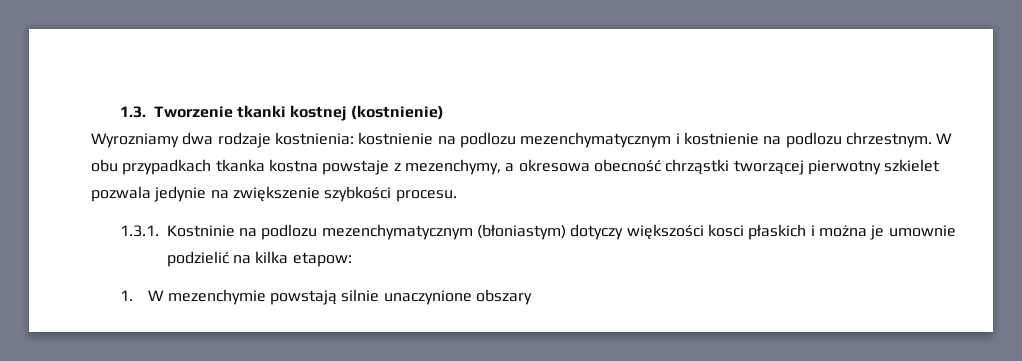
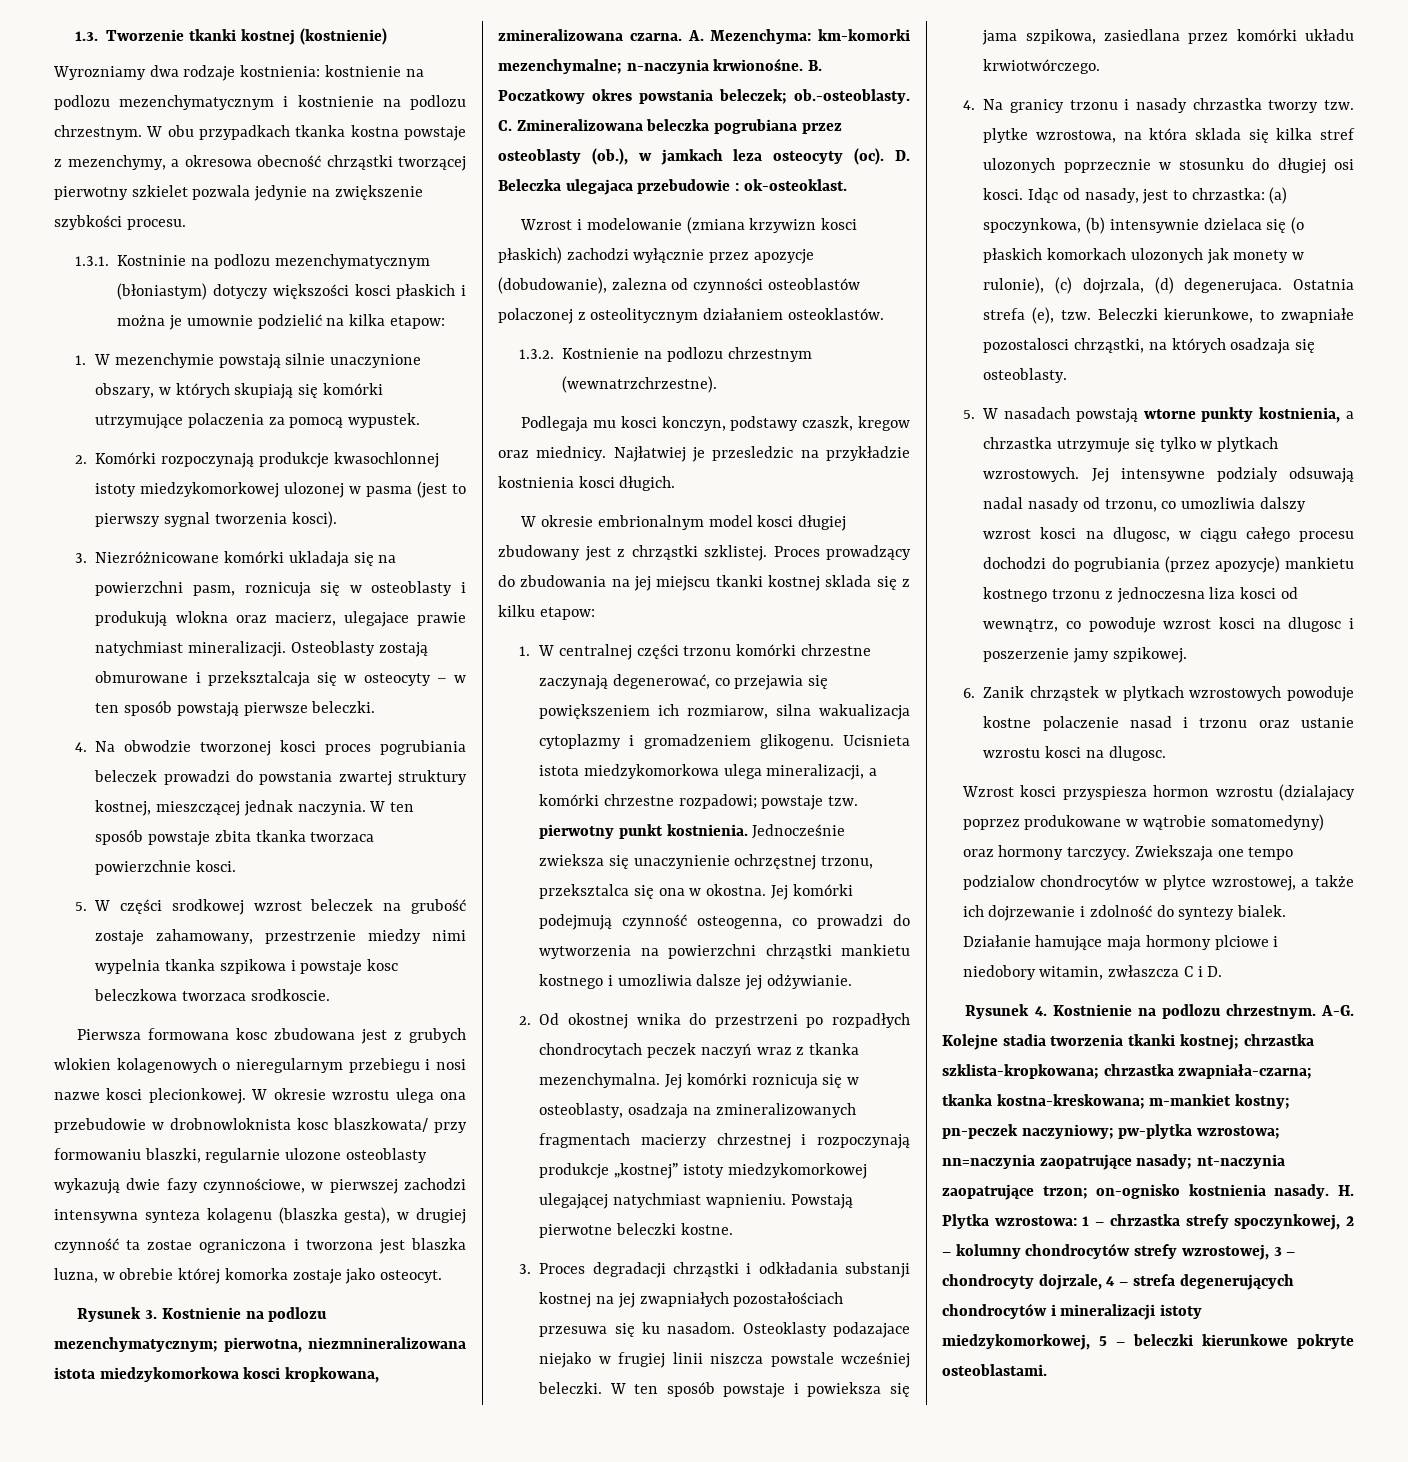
- 1. W mezenchymie powstają silnie unaczynione obszary
+ 1. W mezenchymie powstają silnie unaczynione obszary, w których skupiają się komórki utrzymujące polaczenia za pomocą wypustek.
+ 2. Komórki rozpoczynają produkcje kwasochlonnej istoty miedzykomorkowej ulozonej w pasma (jest to pierwszy sygnal tworzenia kosci).
+ 3. Niezróżnicowane komórki ukladaja się na powierzchni pasm, roznicuja się w osteoblasty i produkują wlokna oraz macierz, ulegajace prawie natychmiast mineralizacji. Osteoblasty zostają obmurowane i przeksztalcaja się w osteocyty – w ten sposób powstają pierwsze beleczki.
+ 4. Na obwodzie tworzonej kosci proces pogrubiania beleczek prowadzi do powstania zwartej struktury kostnej, mieszczącej jednak naczynia. W ten sposób powstaje zbita tkanka tworzaca powierzchnie kosci.
+ 5. W części srodkowej wzrost beleczek na grubość zostaje zahamowany, przestrzenie miedzy nimi wypelnia tkanka szpikowa i powstaje kosc beleczkowa tworzaca srodkoscie.
+ Pierwsza formowana kosc zbudowana jest z grubych wlokien kolagenowych o nieregularnym przebiegu i nosi nazwe kosci plecionkowej. W okresie wzrostu ulega ona przebudowie w drobnowloknista kosc blaszkowata/ przy formowaniu blaszki, regularnie ulozone osteoblasty wykazują dwie fazy czynnościowe, w pierwszej zachodzi intensywna synteza kolagenu (blaszka gesta), w drugiej czynność ta zostae ograniczona i tworzona jest blaszka luzna, w obrebie której komorka zostaje jako osteocyt.
+ Rysunek 3. Kostnienie na podlozu mezenchymatycznym; pierwotna, niezmnineralizowana istota miedzykomorkowa kosci kropkowana, zmineralizowana czarna. A. Mezenchyma: km-komorki mezenchymalne; n-naczynia krwionośne. B. Poczatkowy okres powstania beleczek; ob.-osteoblasty. C. Zmineralizowana beleczka pogrubiana przez osteoblasty (ob.), w jamkach leza osteocyty (oc). D. Beleczka ulegajaca przebudowie : ok-osteoklast.
+ Wzrost i modelowanie (zmiana krzywizn kosci płaskich) zachodzi wyłącznie przez apozycje (dobudowanie), zalezna od czynności osteoblastów polaczonej z osteolitycznym działaniem osteoklastów.
+ 1.3.2. Kostnienie na podlozu chrzestnym (wewnatrzchrzestne).
+ Podlegaja mu kosci konczyn, podstawy czaszk, kregow oraz miednicy. Najłatwiej je przesledzic na przykładzie kostnienia kosci długich.
+ W okresie embrionalnym model kosci długiej zbudowany jest z chrząstki szklistej. Proces prowadzący do zbudowania na jej miejscu tkanki kostnej sklada się z kilku etapow:
+ 1. W centralnej części trzonu komórki chrzestne zaczynają degenerować, co przejawia się powiększeniem ich rozmiarow, silna wakualizacja cytoplazmy i gromadzeniem glikogenu. Ucisnieta istota miedzykomorkowa ulega mineralizacji, a komórki chrzestne rozpadowi; powstaje tzw. pierwotny punkt kostnienia. Jednocześnie zwieksza się unaczynienie ochrzęstnej trzonu, przeksztalca się ona w okostna. Jej komórki podejmują czynność osteogenna, co prowadzi do wytworzenia na powierzchni chrząstki mankietu kostnego i umozliwia dalsze jej odżywianie.
+ 2. Od okostnej wnika do przestrzeni po rozpadłych chondrocytach peczek naczyń wraz z tkanka mezenchymalna. Jej komórki roznicuja się w osteoblasty, osadzaja na zmineralizowanych fragmentach macierzy chrzestnej i rozpoczynają produkcje „kostnej” istoty miedzykomorkowej ulegającej natychmiast wapnieniu. Powstają pierwotne beleczki kostne.
+ 3. Proces degradacji chrząstki i odkładania substanji kostnej na jej zwapniałych pozostałościach przesuwa się ku nasadom. Osteoklasty podazajace niejako w frugiej linii niszcza powstale wcześniej beleczki. W ten sposób powstaje i powieksza się jama szpikowa, zasiedlana przez komórki układu krwiotwórczego.
+ 4. Na granicy trzonu i nasady chrzastka tworzy tzw. plytke wzrostowa, na która sklada się kilka stref ulozonych poprzecznie w stosunku do długiej osi kosci. Idąc od nasady, jest to chrzastka: (a) spoczynkowa, (b) intensywnie dzielaca się (o płaskich komorkach ulozonych jak monety w rulonie), (c) dojrzala, (d) degenerujaca. Ostatnia strefa (e), tzw. Beleczki kierunkowe, to zwapniałe pozostalosci chrząstki, na których osadzaja się osteoblasty.
+ 5. W nasadach powstają wtorne punkty kostnienia, a chrzastka utrzymuje się tylko w plytkach wzrostowych. Jej intensywne podzialy odsuwają nadal nasady od trzonu, co umozliwia dalszy wzrost kosci na dlugosc, w ciągu całego procesu dochodzi do pogrubiania (przez apozycje) mankietu kostnego trzonu z jednoczesna liza kosci od wewnątrz, co powoduje wzrost kosci na dlugosc i poszerzenie jamy szpikowej.
+ 6. Zanik chrząstek w plytkach wzrostowych powoduje kostne polaczenie nasad i trzonu oraz ustanie wzrostu kosci na dlugosc.
+ Wzrost kosci przyspiesza hormon wzrostu (dzialajacy poprzez produkowane w wątrobie somatomedyny) oraz hormony tarczycy. Zwiekszaja one tempo podzialow chondrocytów w plytce wzrostowej, a także ich dojrzewanie i zdolność do syntezy bialek. Działanie hamujące maja hormony plciowe i niedobory witamin, zwłaszcza C i D.
+ Rysunek 4. Kostnienie na podlozu chrzestnym. A-G. Kolejne stadia tworzenia tkanki kostnej; chrzastka szklista-kropkowana; chrzastka zwapniała-czarna; tkanka kostna-kreskowana; m-mankiet kostny; pn-peczek naczyniowy; pw-plytka wzrostowa; nn=naczynia zaopatrujące nasady; nt-naczynia zaopatrujące trzon; on-ognisko kostnienia nasady. H. Plytka wzrostowa: 1 – chrzastka strefy spoczynkowej, 2 – kolumny chondrocytów strefy wzrostowej, 3 – chondrocyty dojrzale, 4 – strefa degenerujących chondrocytów i mineralizacji istoty miedzykomorkowej, 5 – beleczki kierunkowe pokryte osteoblastami.

